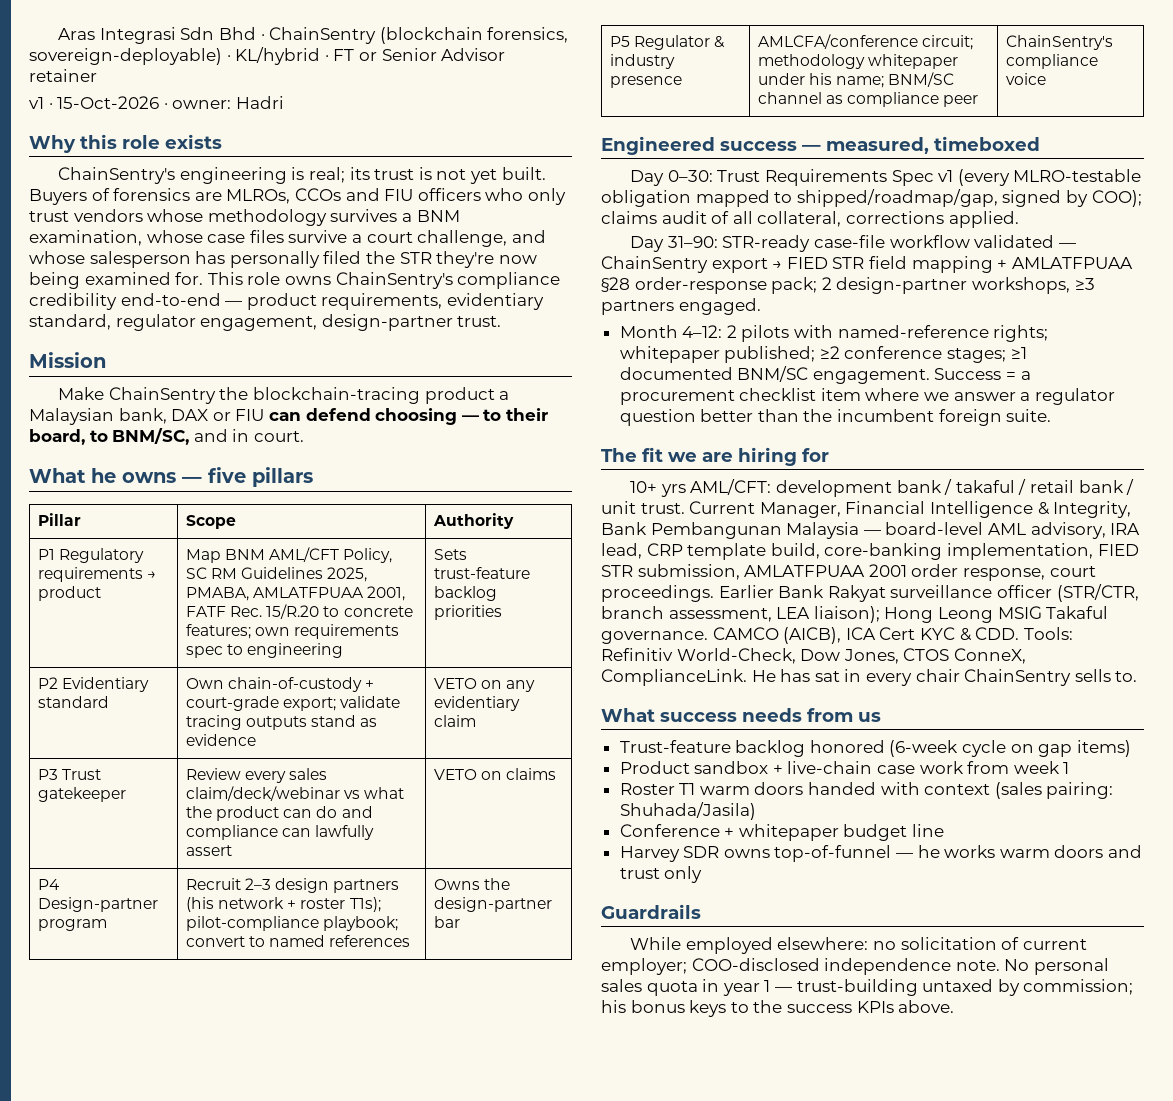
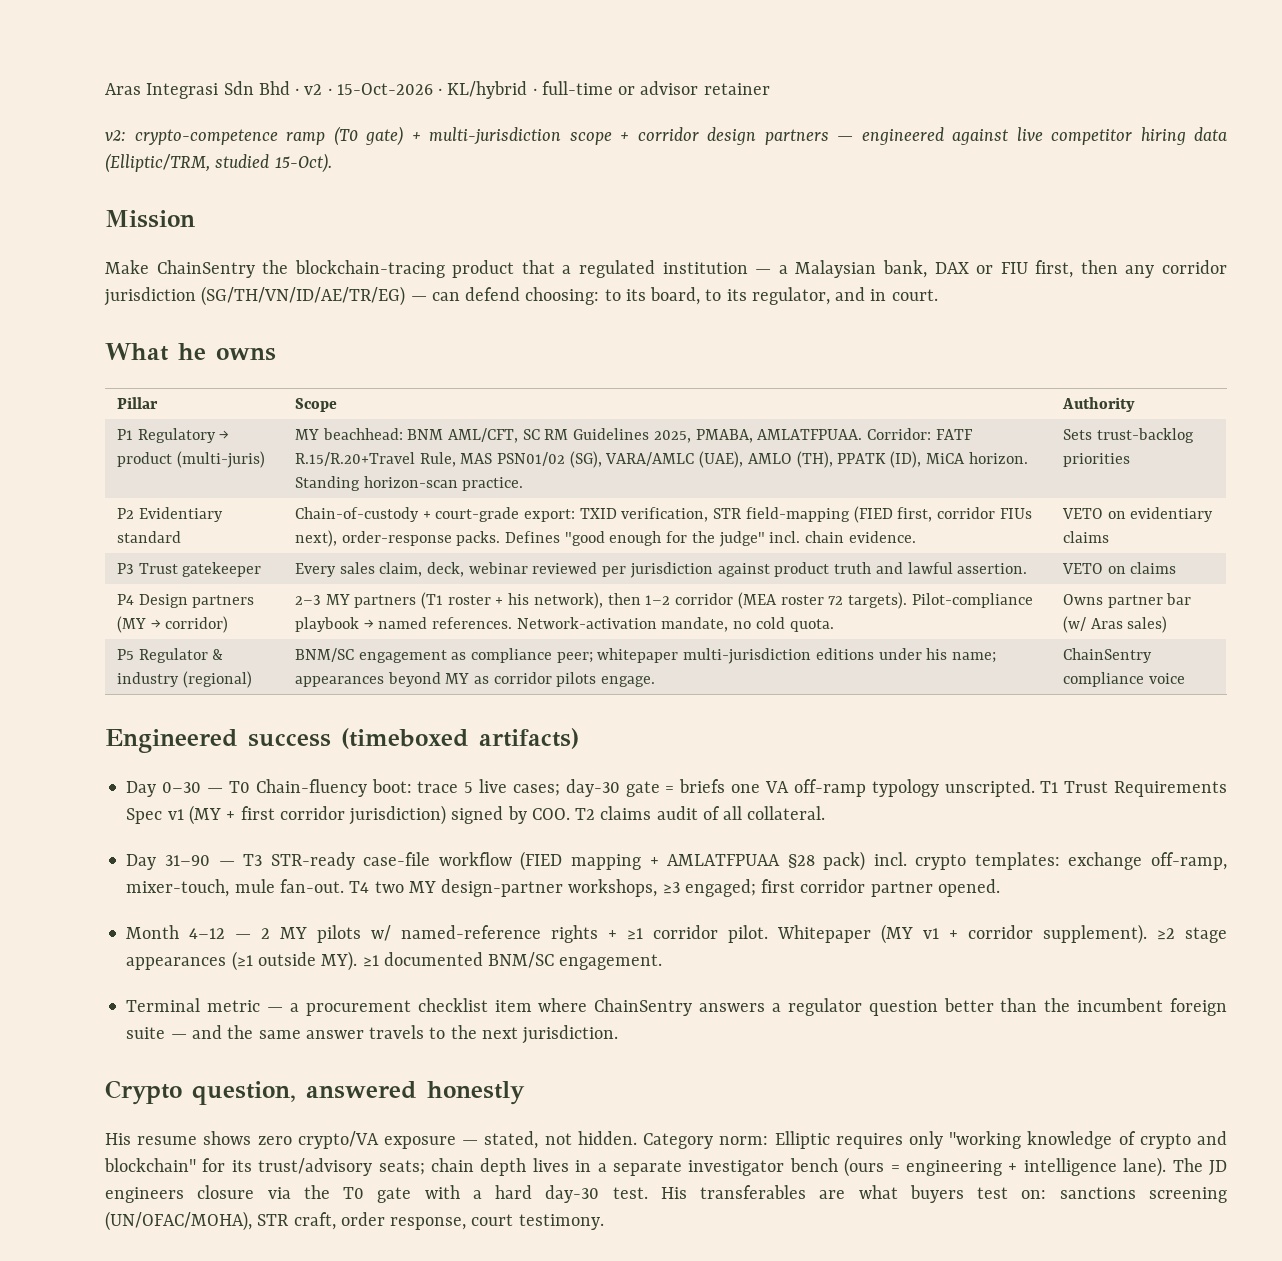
- Aras Integrasi Sdn Bhd · ChainSentry (blockchain forensics, sovereign-deployable) · KL/hybrid · FT or Senior Advisor retainer
- v1 · 15-Oct-2026 · owner: Hadri
- Why this role exists
- ChainSentry's engineering is real; its trust is not yet built. Buyers of forensics are MLROs, CCOs and FIU officers who only trust vendors whose methodology survives a BNM examination, whose case files survive a court challenge, and whose salesperson has personally filed the STR they're now being examined for. This role owns ChainSentry's compliance credibility end-to-end — product requirements, evidentiary standard, regulator engagement, design-partner trust.
+ Aras Integrasi Sdn Bhd · v2 · 15-Oct-2026 · KL/hybrid · full-time or advisor retainer
+ v2: crypto-competence ramp (T0 gate) + multi-jurisdiction scope + corridor design partners — engineered against live competitor hiring data (Elliptic/TRM, studied 15-Oct).
- Make ChainSentry the blockchain-tracing product a Malaysian bank, DAX or FIU can defend choosing — to their board, to BNM/SC, and in court.
+ Make ChainSentry the blockchain-tracing product that a regulated institution — a Malaysian bank, DAX or FIU first, then any corridor jurisdiction (SG/TH/VN/ID/AE/TR/EG) — can defend choosing: to its board, to its regulator, and in court.
- What he owns — five pillars
+ What he owns
- P1 Regulatory requirements → product | Map BNM AML/CFT Policy, SC RM Guidelines 2025, PMABA, AMLATFPUAA 2001, FATF Rec. 15/R.20 to concrete features; own requirements spec to engineering | Sets trust-feature backlog priorities
+ P1 Regulatory → product (multi-juris) | MY beachhead: BNM AML/CFT, SC RM Guidelines 2025, PMABA, AMLATFPUAA. Corridor: FATF R.15/R.20+Travel Rule, MAS PSN01/02 (SG), VARA/AMLC (UAE), AMLO (TH), PPATK (ID), MiCA horizon. Standing horizon-scan practice. | Sets trust-backlog priorities
- P2 Evidentiary standard | Own chain-of-custody + court-grade export; validate tracing outputs stand as evidence | VETO on any evidentiary claim
+ P2 Evidentiary standard | Chain-of-custody + court-grade export: TXID verification, STR field-mapping (FIED first, corridor FIUs next), order-response packs. Defines "good enough for the judge" incl. chain evidence. | VETO on evidentiary claims
- P3 Trust gatekeeper | Review every sales claim/deck/webinar vs what the product can do and compliance can lawfully assert | VETO on claims
- P4 Design-partner program | Recruit 2–3 design partners (his network + roster T1s); pilot-compliance playbook; convert to named references | Owns the design-partner bar
+ P3 Trust gatekeeper | Every sales claim, deck, webinar reviewed per jurisdiction against product truth and lawful assertion. | VETO on claims
+ P4 Design partners (MY → corridor) | 2–3 MY partners (T1 roster + his network), then 1–2 corridor (MEA roster 72 targets). Pilot-compliance playbook → named references. Network-activation mandate, no cold quota. | Owns partner bar (w/ Aras sales)
- P5 Regulator & industry presence | AMLCFA/conference circuit; methodology whitepaper under his name; BNM/SC channel as compliance peer | ChainSentry's compliance voice
- Engineered success — measured, timeboxed
- Day 0–30: Trust Requirements Spec v1 (every MLRO-testable obligation mapped to shipped/roadmap/gap, signed by COO); claims audit of all collateral, corrections applied.
- Day 31–90: STR-ready case-file workflow validated — ChainSentry export → FIED STR field mapping + AMLATFPUAA §28 order-response pack; 2 design-partner workshops, ≥3 partners engaged.
- Month 4–12: 2 pilots with named-reference rights; whitepaper published; ≥2 conference stages; ≥1 documented BNM/SC engagement. Success = a procurement checklist item where we answer a regulator question better than the incumbent foreign suite.
- The fit we are hiring for
- 10+ yrs AML/CFT: development bank / takaful / retail bank / unit trust. Current Manager, Financial Intelligence & Integrity, Bank Pembangunan Malaysia — board-level AML advisory, IRA lead, CRP template build, core-banking implementation, FIED STR submission, AMLATFPUAA 2001 order response, court proceedings. Earlier Bank Rakyat surveillance officer (STR/CTR, branch assessment, LEA liaison); Hong Leong MSIG Takaful governance. CAMCO (AICB), ICA Cert KYC & CDD. Tools: Refinitiv World-Check, Dow Jones, CTOS ConneX, ComplianceLink. He has sat in every chair ChainSentry sells to.
- What success needs from us
- Trust-feature backlog honored (6-week cycle on gap items)
- Product sandbox + live-chain case work from week 1
- Roster T1 warm doors handed with context (sales pairing: Shuhada/Jasila)
- Conference + whitepaper budget line
- Harvey SDR owns top-of-funnel — he works warm doors and trust only
- Guardrails
- While employed elsewhere: no solicitation of current employer; COO-disclosed independence note. No personal sales quota in year 1 — trust-building untaxed by commission; his bonus keys to the success KPIs above.
+ P5 Regulator & industry (regional) | BNM/SC engagement as compliance peer; whitepaper multi-jurisdiction editions under his name; appearances beyond MY as corridor pilots engage. | ChainSentry compliance voice
+ Engineered success (timeboxed artifacts)
+ Day 0–30 — T0 Chain-fluency boot: trace 5 live cases; day-30 gate = briefs one VA off-ramp typology unscripted. T1 Trust Requirements Spec v1 (MY + first corridor jurisdiction) signed by COO. T2 claims audit of all collateral.
+ Day 31–90 — T3 STR-ready case-file workflow (FIED mapping + AMLATFPUAA §28 pack) incl. crypto templates: exchange off-ramp, mixer-touch, mule fan-out. T4 two MY design-partner workshops, ≥3 engaged; first corridor partner opened.
+ Month 4–12 — 2 MY pilots w/ named-reference rights + ≥1 corridor pilot. Whitepaper (MY v1 + corridor supplement). ≥2 stage appearances (≥1 outside MY). ≥1 documented BNM/SC engagement.
+ Terminal metric — a procurement checklist item where ChainSentry answers a regulator question better than the incumbent foreign suite — and the same answer travels to the next jurisdiction.
+ Crypto question, answered honestly
+ His resume shows zero crypto/VA exposure — stated, not hidden. Category norm: Elliptic requires only "working knowledge of crypto and blockchain" for its trust/advisory seats; chain depth lives in a separate investigator bench (ours = engineering + intelligence lane). The JD engineers closure via the T0 gate with a hard day-30 test. His transferables are what buyers test on: sanctions screening (UN/OFAC/MOHA), STR craft, order response, court testimony.

